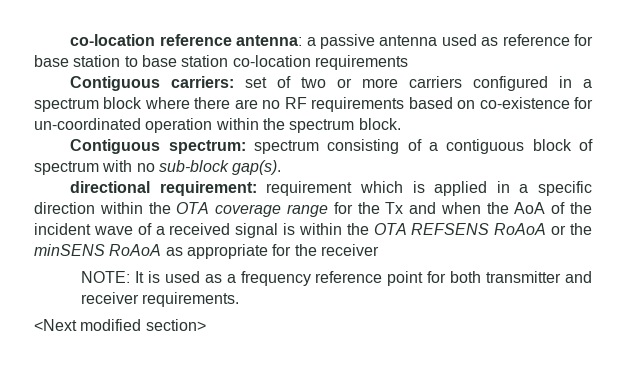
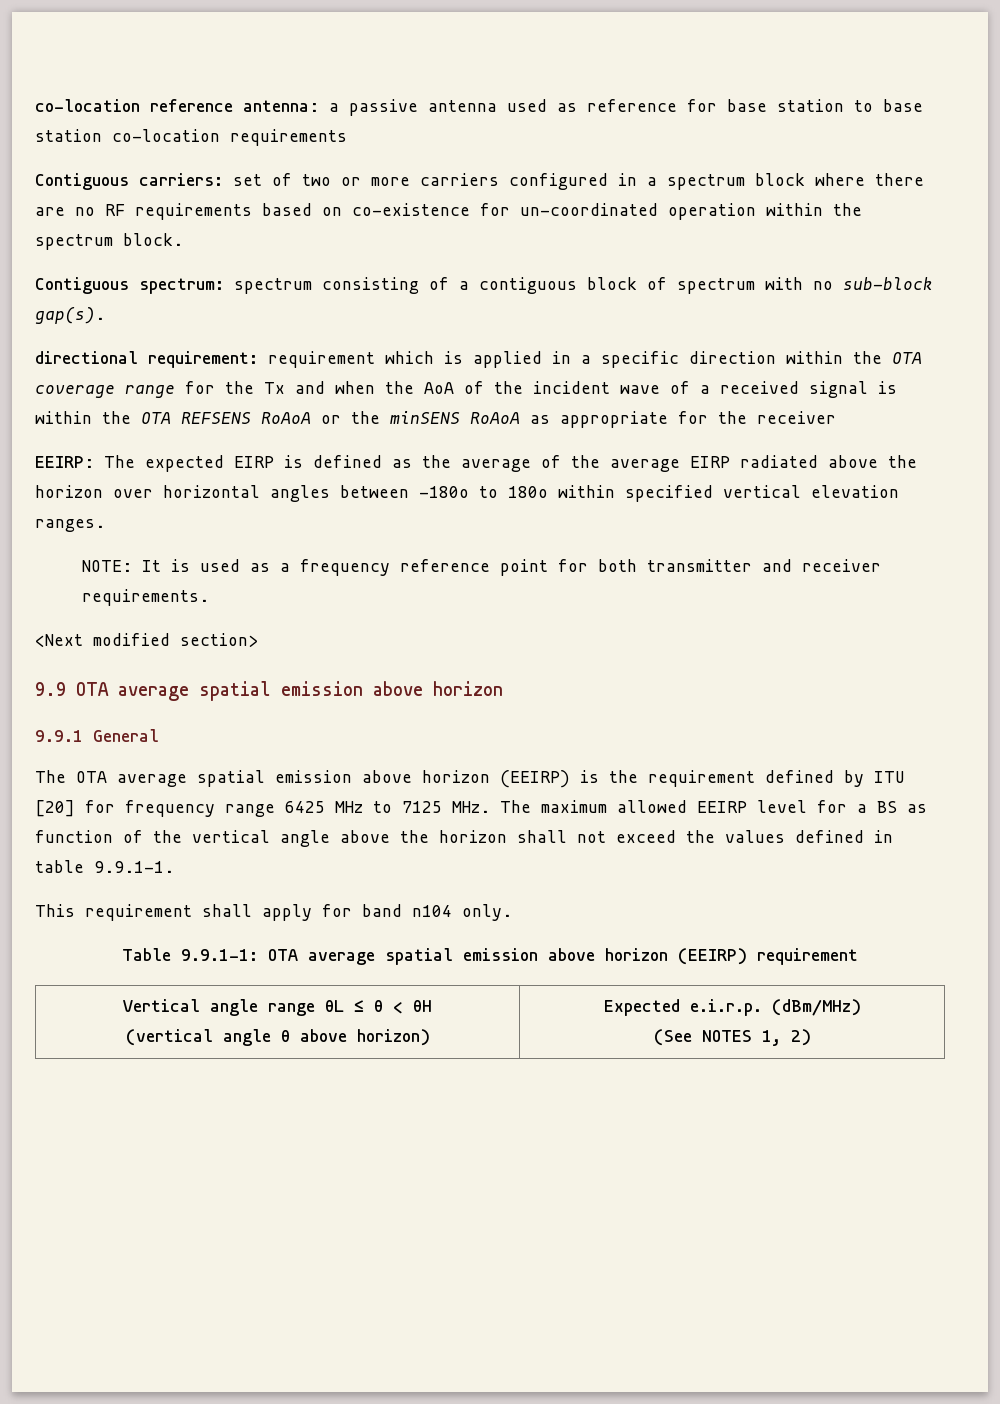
+ EEIRP: The expected EIRP is defined as the average of the average EIRP radiated above the horizon over horizontal angles between -180o to 180o within specified vertical elevation ranges.
+ 9.9 OTA average spatial emission above horizon
+ 9.9.1 General
+ The OTA average spatial emission above horizon (EEIRP) is the requirement defined by ITU [20] for frequency range 6425 MHz to 7125 MHz. The maximum allowed EEIRP level for a BS as function of the vertical angle above the horizon shall not exceed the values defined in table 9.9.1-1.
+ This requirement shall apply for band n104 only.
+ Table 9.9.1-1: OTA average spatial emission above horizon (EEIRP) requirement
+ Vertical angle range θL ≤ θ < θH
+ (vertical angle θ above horizon) | Expected e.i.r.p. (dBm/MHz)
+ (See NOTES 1, 2)

